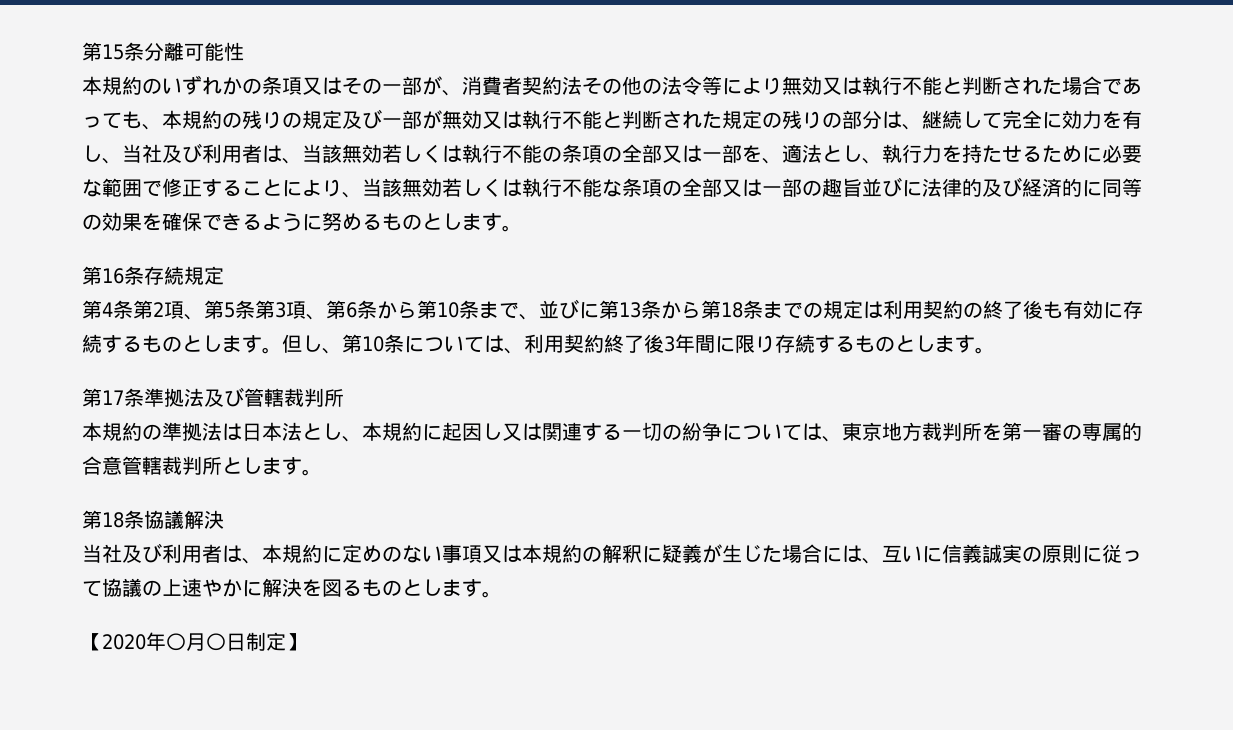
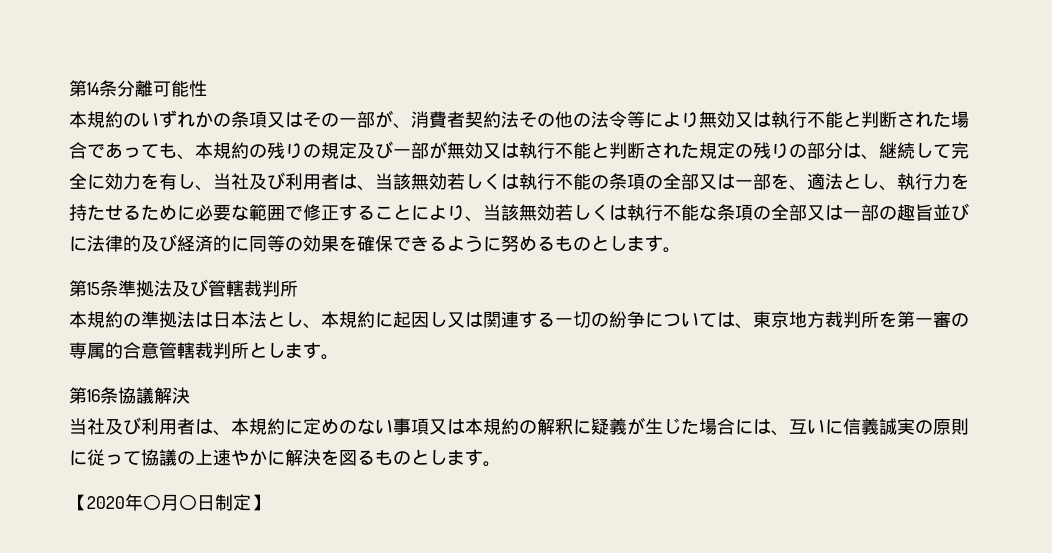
- 第15条分離可能性
+ 第14条分離可能性
- 第16条存続規定
- 第4条第2項、第5条第3項、第6条から第10条まで、並びに第13条から第18条までの規定は利用契約の終了後も有効に存続するものとします。但し、第10条については、利用契約終了後3年間に限り存続するものとします。
- 第17条準拠法及び管轄裁判所
+ 第15条準拠法及び管轄裁判所
- 第18条協議解決
+ 第16条協議解決

